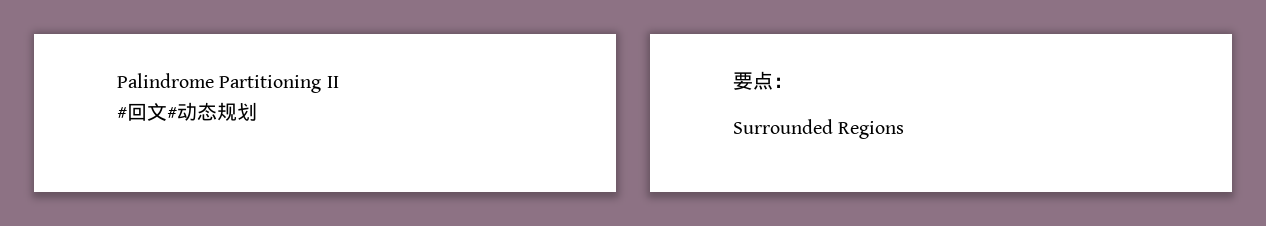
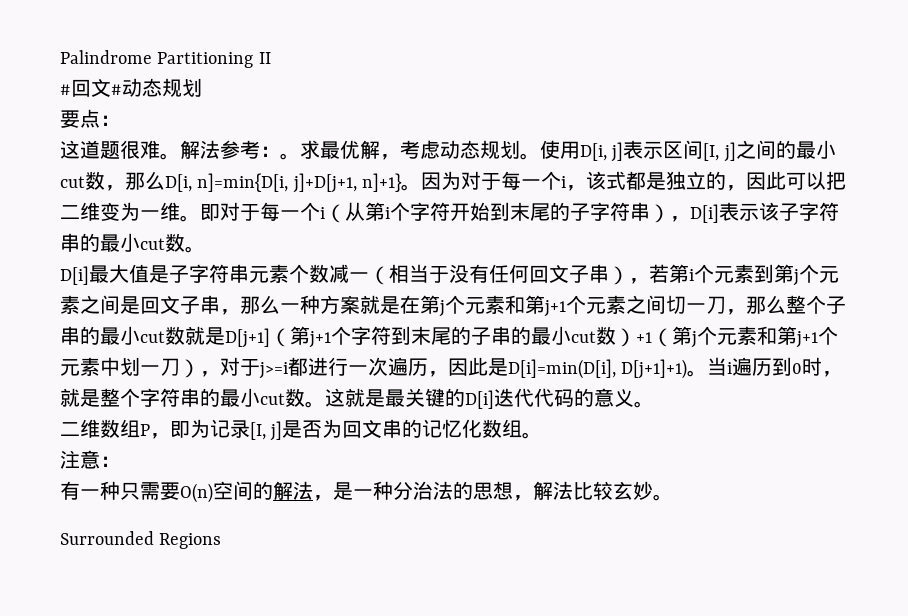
+ 这道题很难。解法参考：。求最优解，考虑动态规划。使用D[i, j]表示区间[I, j]之间的最小cut数，那么D[i, n]=min{D[i, j]+D[j+1, n]+1}。因为对于每一个i，该式都是独立的，因此可以把二维变为一维。即对于每一个i（从第i个字符开始到末尾的子字符串），D[i]表示该子字符串的最小cut数。
+ D[i]最大值是子字符串元素个数减一（相当于没有任何回文子串），若第i个元素到第j个元素之间是回文子串，那么一种方案就是在第j个元素和第j+1个元素之间切一刀，那么整个子串的最小cut数就是D[j+1]（第j+1个字符到末尾的子串的最小cut数）+1（第j个元素和第j+1个元素中划一刀），对于j>=i都进行一次遍历，因此是D[i]=min(D[i], D[j+1]+1)。当i遍历到0时，就是整个字符串的最小cut数。这就是最关键的D[i]迭代代码的意义。
+ 二维数组P，即为记录[I, j]是否为回文串的记忆化数组。
+ 注意：
+ 有一种只需要O(n)空间的解法，是一种分治法的思想，解法比较玄妙。

